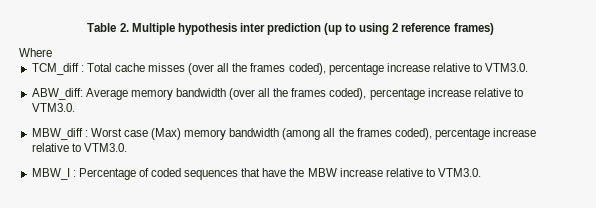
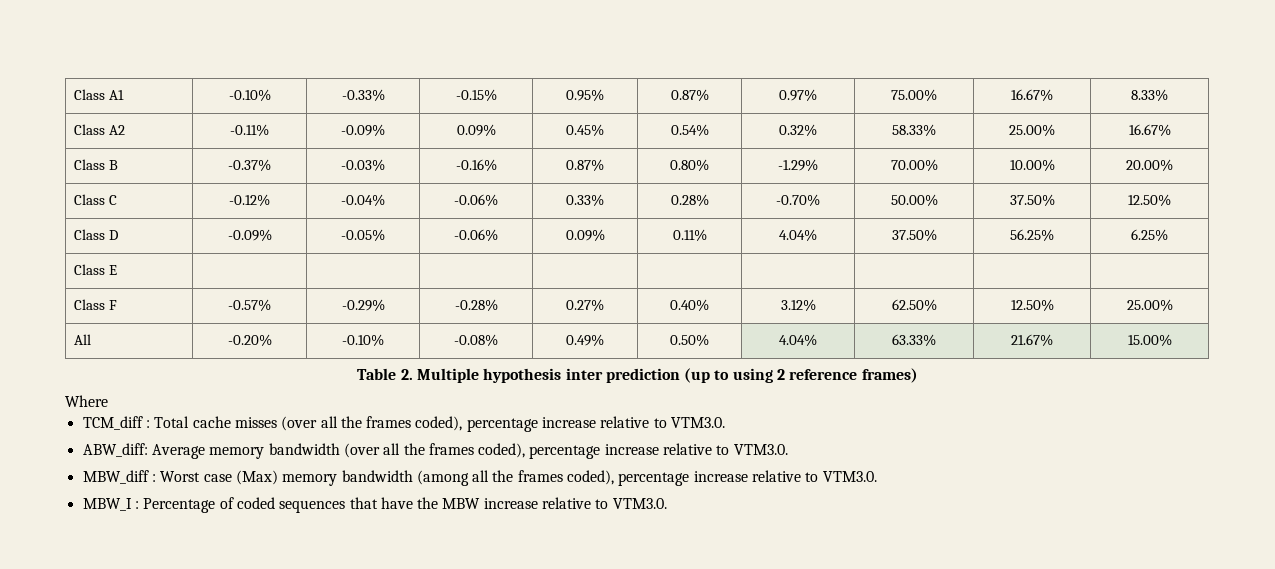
+ Class A1 | -0.10% | -0.33% | -0.15% | 0.95% | 0.87% | 0.97% | 75.00% | 16.67% | 8.33%
+ Class A2 | -0.11% | -0.09% | 0.09% | 0.45% | 0.54% | 0.32% | 58.33% | 25.00% | 16.67%
+ Class B | -0.37% | -0.03% | -0.16% | 0.87% | 0.80% | -1.29% | 70.00% | 10.00% | 20.00%
+ Class C | -0.12% | -0.04% | -0.06% | 0.33% | 0.28% | -0.70% | 50.00% | 37.50% | 12.50%
+ Class D | -0.09% | -0.05% | -0.06% | 0.09% | 0.11% | 4.04% | 37.50% | 56.25% | 6.25%
+ Class E | | | | | | | | |
+ Class F | -0.57% | -0.29% | -0.28% | 0.27% | 0.40% | 3.12% | 62.50% | 12.50% | 25.00%
+ All | -0.20% | -0.10% | -0.08% | 0.49% | 0.50% | 4.04% | 63.33% | 21.67% | 15.00%

